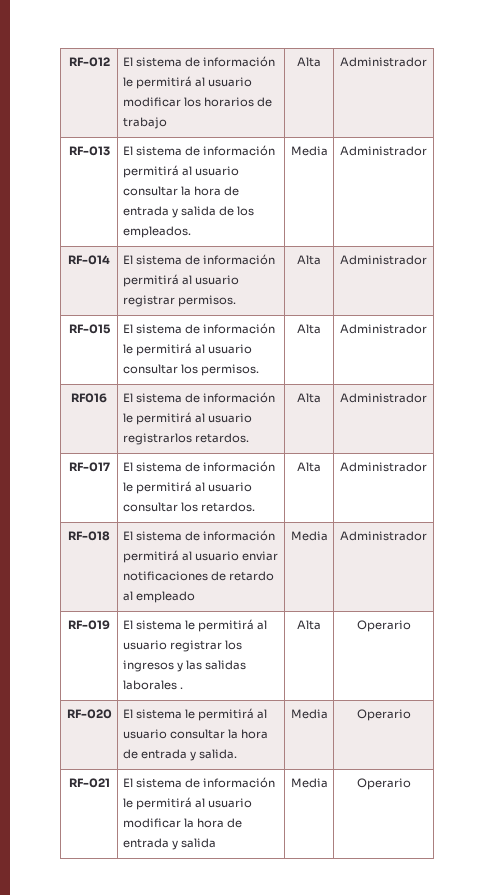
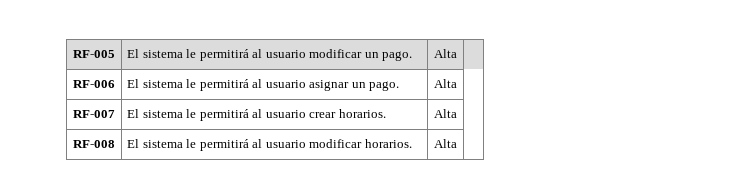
- RF-012 | El sistema de información le permitirá al usuario modificar los horarios de trabajo | Alta | Administrador
- RF-013 | El sistema de información permitirá al usuario consultar la hora de entrada y salida de los empleados. | Media | Administrador
- RF-014 | El sistema de información permitirá al usuario registrar permisos. | Alta | Administrador
- RF-015 | El sistema de información le permitirá al usuario consultar los permisos. | Alta | Administrador
- RF016 | El sistema de información le permitirá al usuario registrarlos retardos. | Alta | Administrador
- RF-017 | El sistema de información le permitirá al usuario consultar los retardos. | Alta | Administrador
- RF-018 | El sistema de información permitirá al usuario enviar notificaciones de retardo al empleado | Media | Administrador
- RF-019 | El sistema le permitirá al usuario registrar los ingresos y las salidas laborales . | Alta | Operario
- RF-020 | El sistema le permitirá al usuario consultar la hora de entrada y salida. | Media | Operario
- RF-021 | El sistema de información le permitirá al usuario modificar la hora de entrada y salida | Media | Operario
+ RF-005 | El sistema le permitirá al usuario modificar un pago. | Alta |
+ RF-006 | El sistema le permitirá al usuario asignar un pago. | Alta |
+ RF-007 | El sistema le permitirá al usuario crear horarios. | Alta |
+ RF-008 | El sistema le permitirá al usuario modificar horarios. | Alta |

